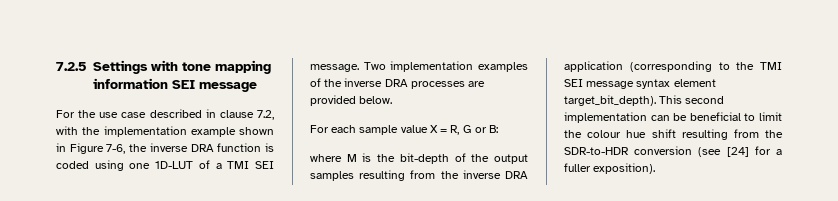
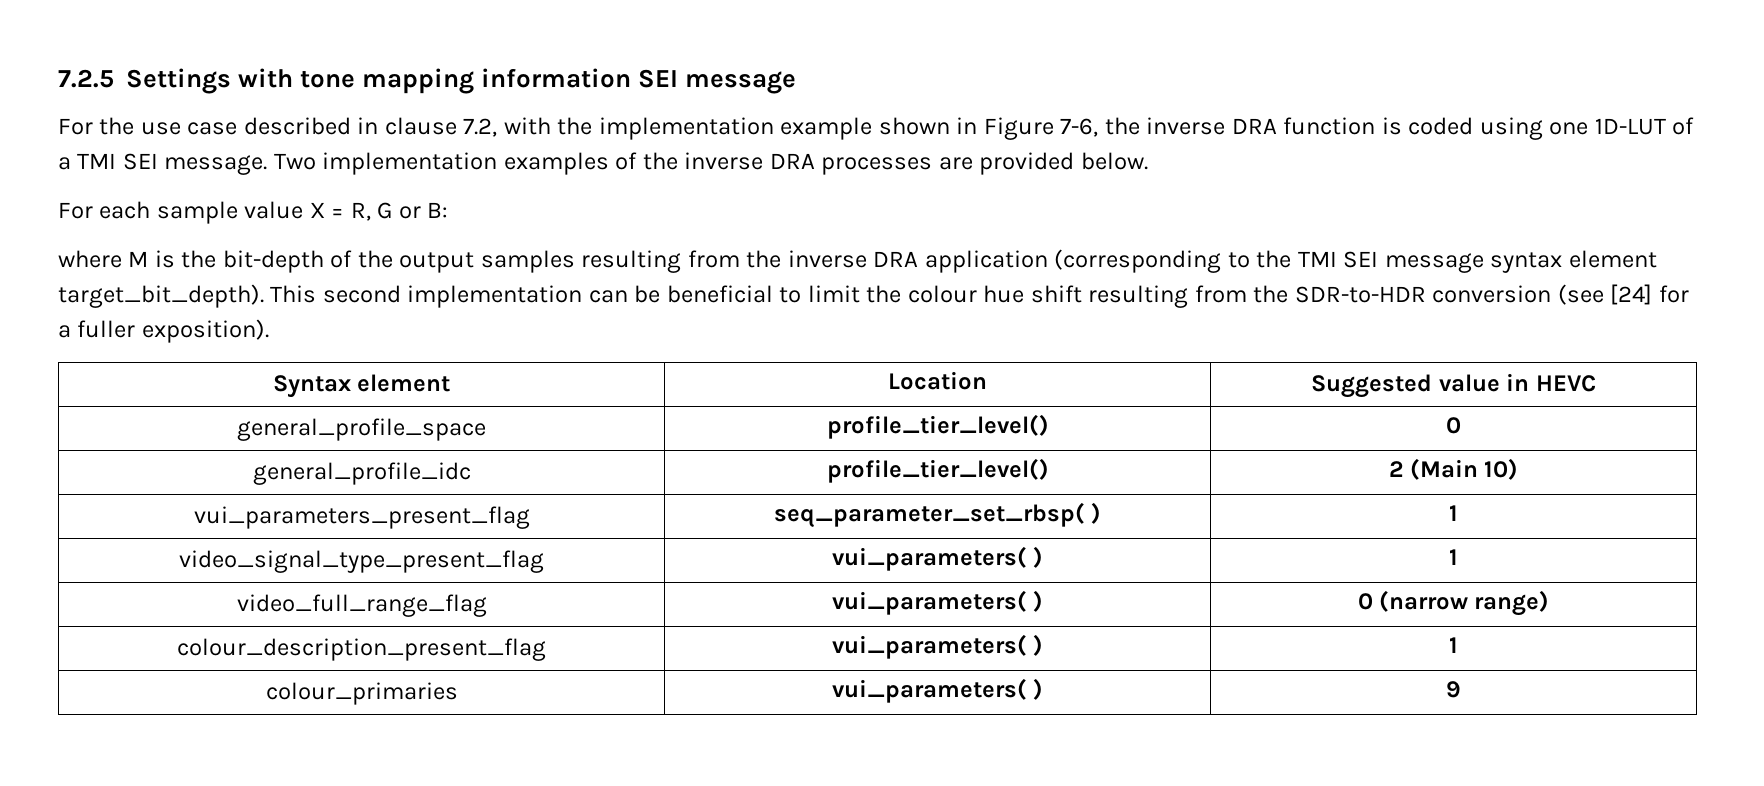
+ Syntax element | Location | Suggested value in HEVC
+ general_profile_space | profile_tier_level() | 0
+ general_profile_idc | profile_tier_level() | 2 (Main 10)
+ vui_parameters_present_flag | seq_parameter_set_rbsp( ) | 1
+ video_signal_type_present_flag | vui_parameters( ) | 1
+ video_full_range_flag | vui_parameters( ) | 0 (narrow range)
+ colour_description_present_flag | vui_parameters( ) | 1
+ colour_primaries | vui_parameters( ) | 9

